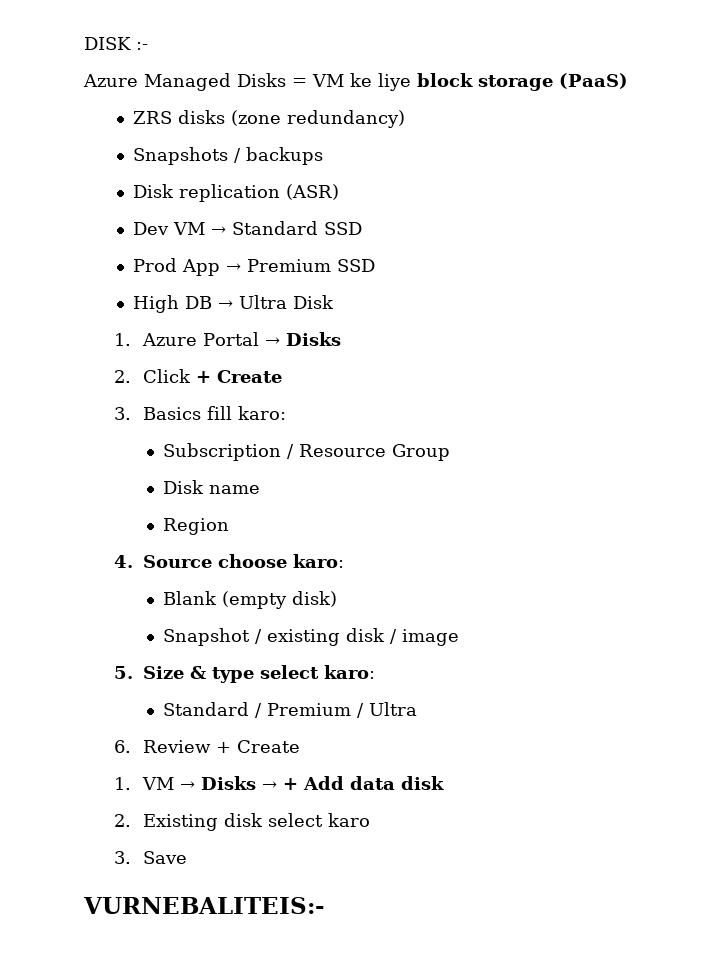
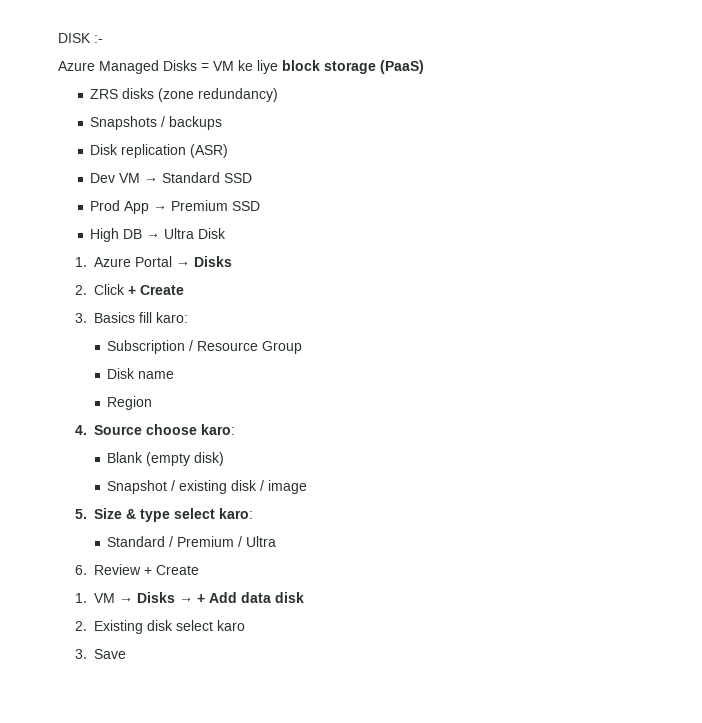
- VURNEBALITEIS:-

